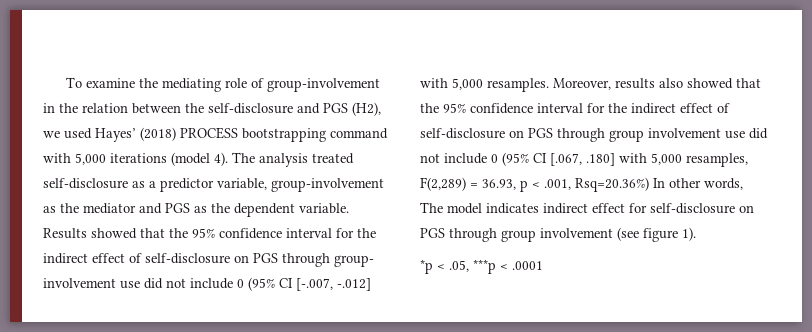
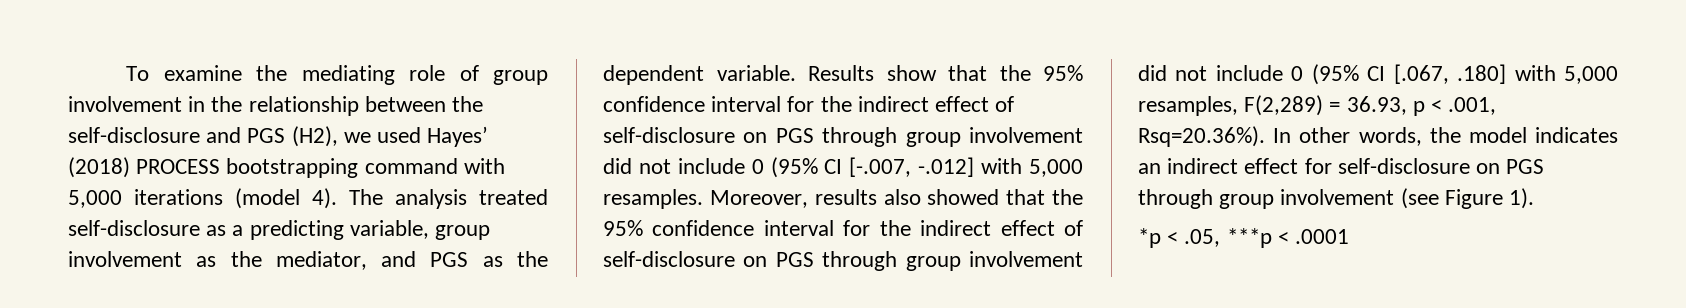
- To examine the mediating role of group-involvement in the relation between the self-disclosure and PGS (H2), we used Hayes’ (2018) PROCESS bootstrapping command with 5,000 iterations (model 4).
+ To examine the mediating role of group involvement in the relationship between the self-disclosure and PGS (H2), we used Hayes’ (2018) PROCESS bootstrapping command with 5,000 iterations (model 4).
- The analysis treated self-disclosure as a predictor variable, group-involvement as the mediator and PGS as the dependent variable.
+ The analysis treated self-disclosure as a predicting variable, group involvement as the mediator, and PGS as the dependent variable.
- Results showed that the 95% confidence interval for the indirect effect of self-disclosure on PGS through group- involvement use did not include 0 (95% CI [-.007, -.012] with 5,000 resamples.
+ Results show that the 95% confidence interval for the indirect effect of self-disclosure on PGS through group involvement did not include 0 (95% CI [-.007, -.012] with 5,000 resamples.
- Moreover, results also showed that the 95% confidence interval for the indirect effect of self-disclosure on PGS through group involvement use did not include 0 (95% CI [.067, .180] with 5,000 resamples, F(2,289) = 36.93, p < .001, Rsq=20.36%) In other words, The model indicates indirect effect for self-disclosure on PGS through group involvement (see figure 1).
+ Moreover, results also showed that the 95% confidence interval for the indirect effect of self-disclosure on PGS through group involvement did not include 0 (95% CI [.067, .180] with 5,000 resamples, F(2,289) = 36.93, p < .001, Rsq=20.36%). In other words, the model indicates an indirect effect for self-disclosure on PGS through group involvement (see Figure 1).

